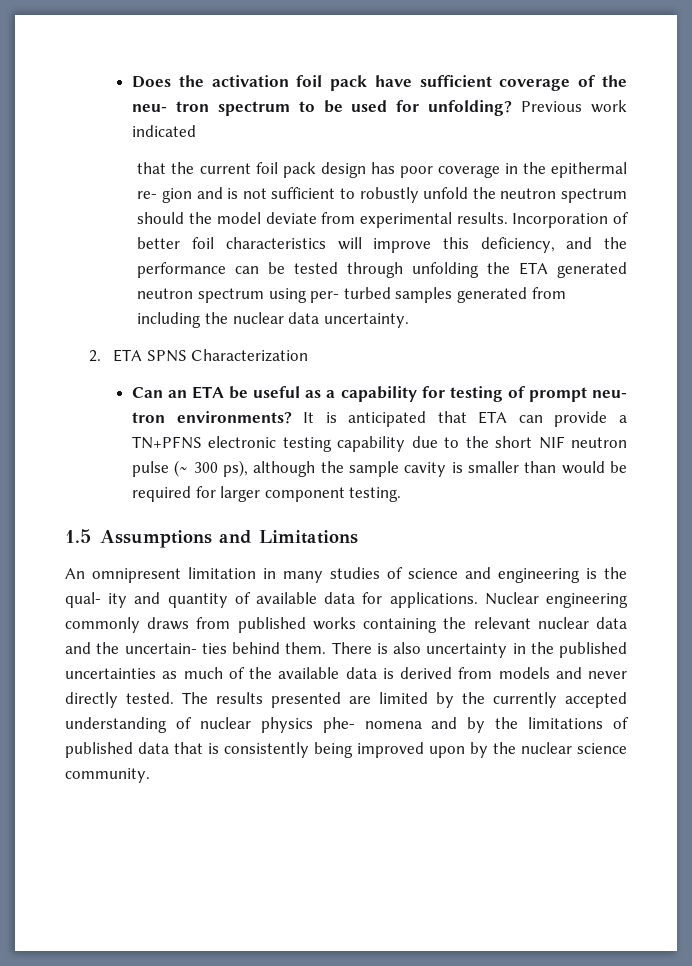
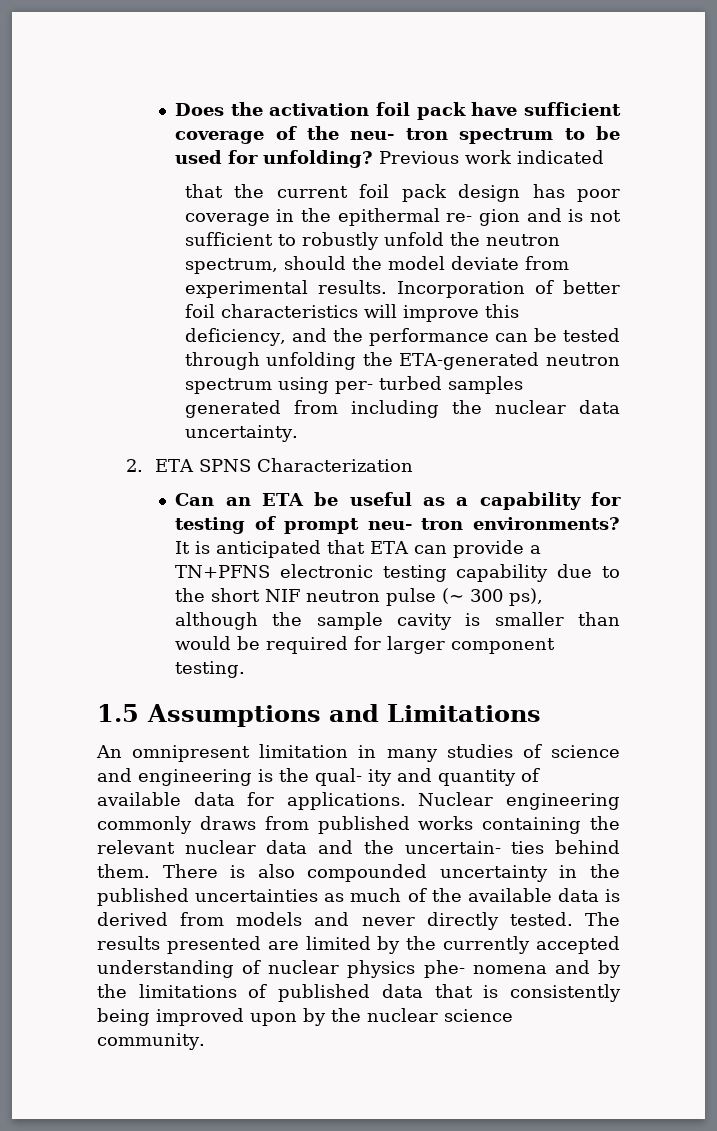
- that the current foil pack design has poor coverage in the epithermal re- gion and is not sufficient to robustly unfold the neutron spectrum should the model deviate from experimental results.
+ that the current foil pack design has poor coverage in the epithermal re- gion and is not sufficient to robustly unfold the neutron spectrum, should the model deviate from experimental results.
- Incorporation of better foil characteristics will improve this deficiency, and the performance can be tested through unfolding the ETA generated neutron spectrum using per- turbed samples generated from including the nuclear data uncertainty.
+ Incorporation of better foil characteristics will improve this deficiency, and the performance can be tested through unfolding the ETA-generated neutron spectrum using per- turbed samples generated from including the nuclear data uncertainty.
- There is also uncertainty in the published uncertainties as much of the available data is derived from models and never directly tested.
+ There is also compounded uncertainty in the published uncertainties as much of the available data is derived from models and never directly tested.

